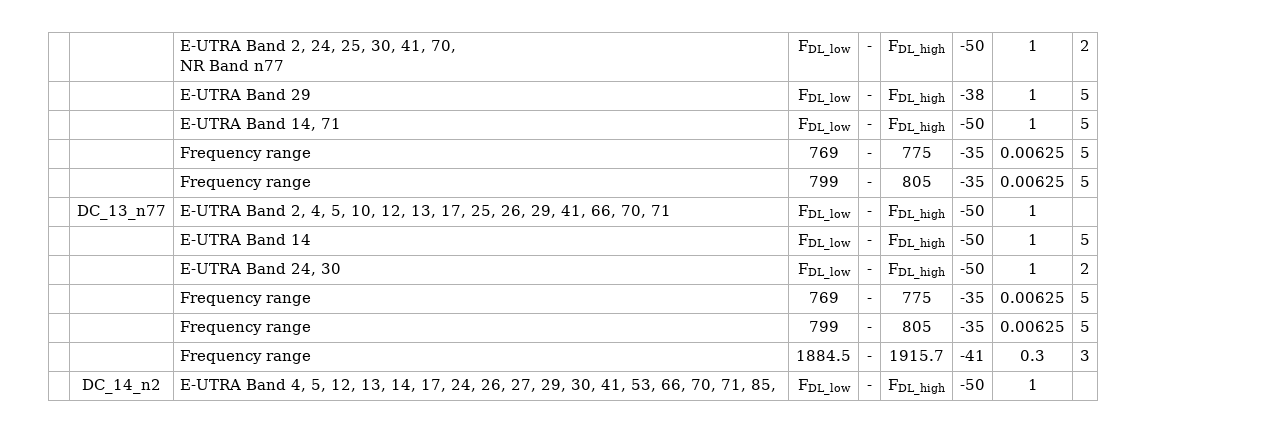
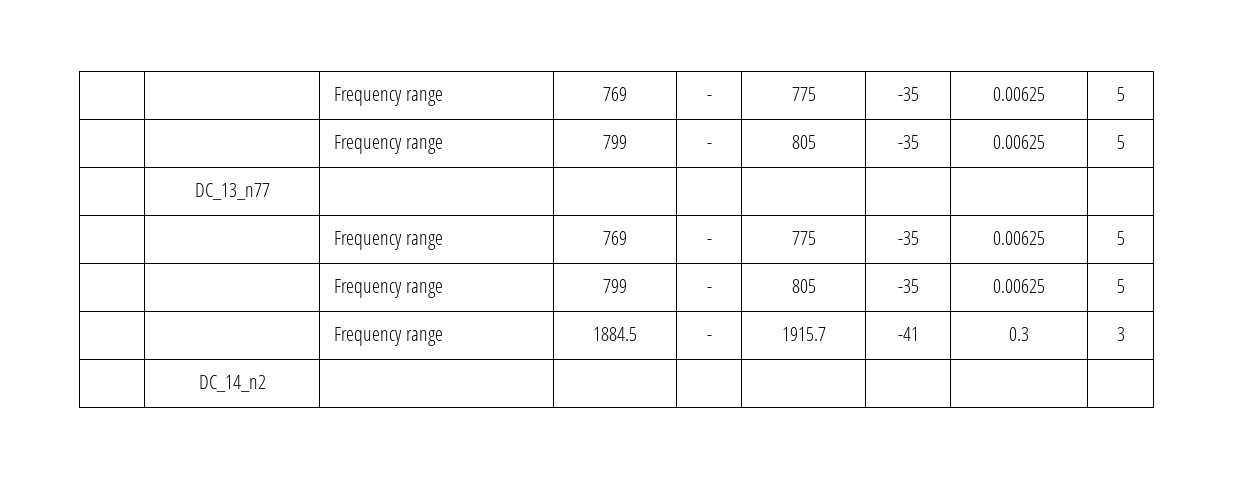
- | | E-UTRA Band 2, 24, 25, 30, 41, 70,
- NR Band n77 | FDL_low | - | FDL_high | -50 | 1 | 2
- | | E-UTRA Band 29 | FDL_low | - | FDL_high | -38 | 1 | 5
- | | E-UTRA Band 14, 71 | FDL_low | - | FDL_high | -50 | 1 | 5
- | DC_13_n77 | E-UTRA Band 2, 4, 5, 10, 12, 13, 17, 25, 26, 29, 41, 66, 70, 71 | FDL_low | - | FDL_high | -50 | 1 |
- | | E-UTRA Band 14 | FDL_low | - | FDL_high | -50 | 1 | 5
- | | E-UTRA Band 24, 30 | FDL_low | - | FDL_high | -50 | 1 | 2
+ | DC_13_n77 | | | | | | |
- | DC_14_n2 | E-UTRA Band 4, 5, 12, 13, 14, 17, 24, 26, 27, 29, 30, 41, 53, 66, 70, 71, 85, | FDL_low | - | FDL_high | -50 | 1 |
+ | DC_14_n2 | | | | | | |

